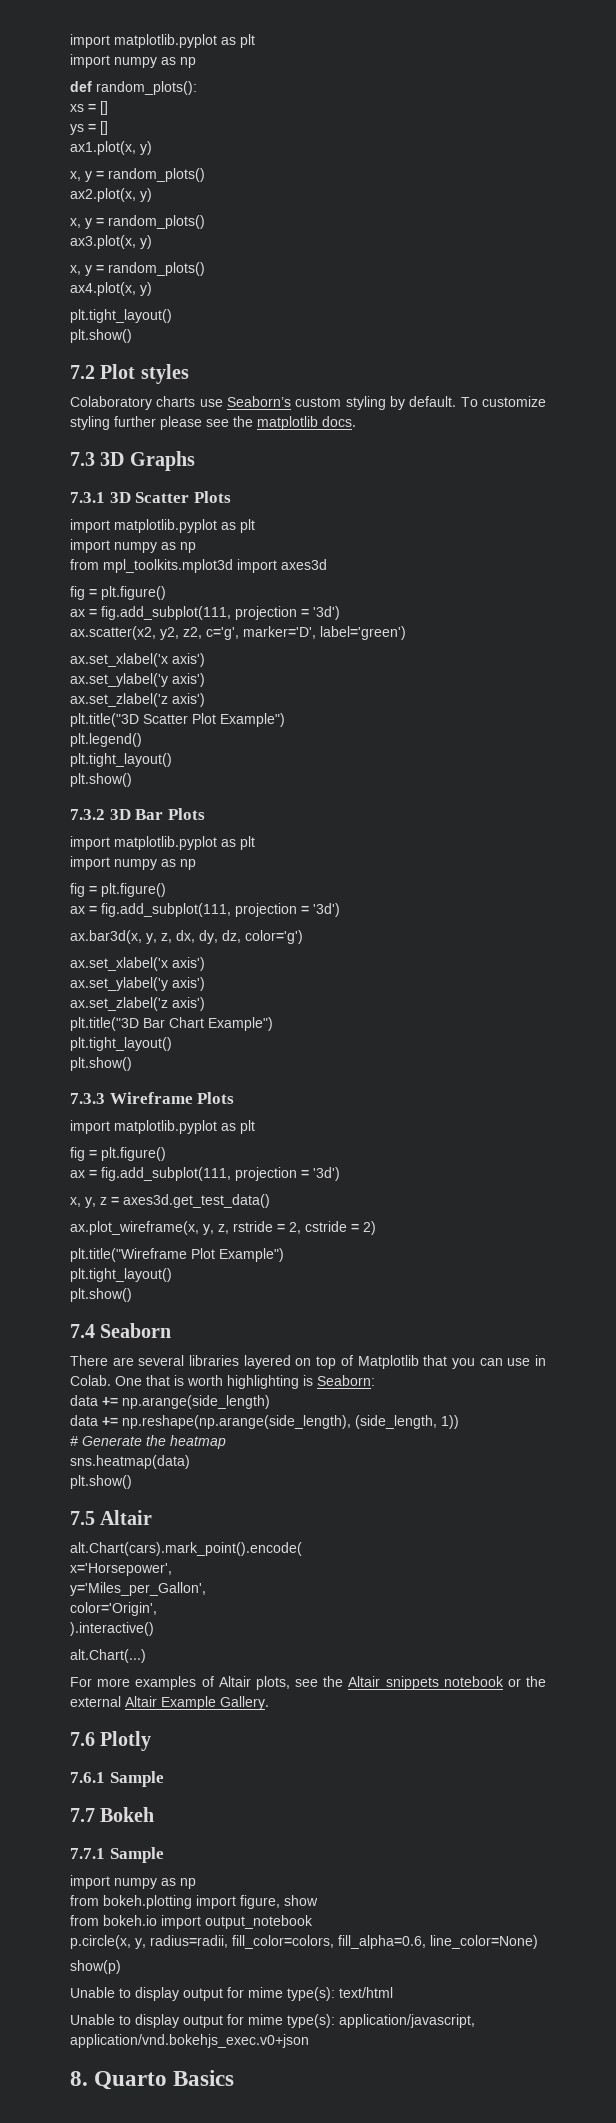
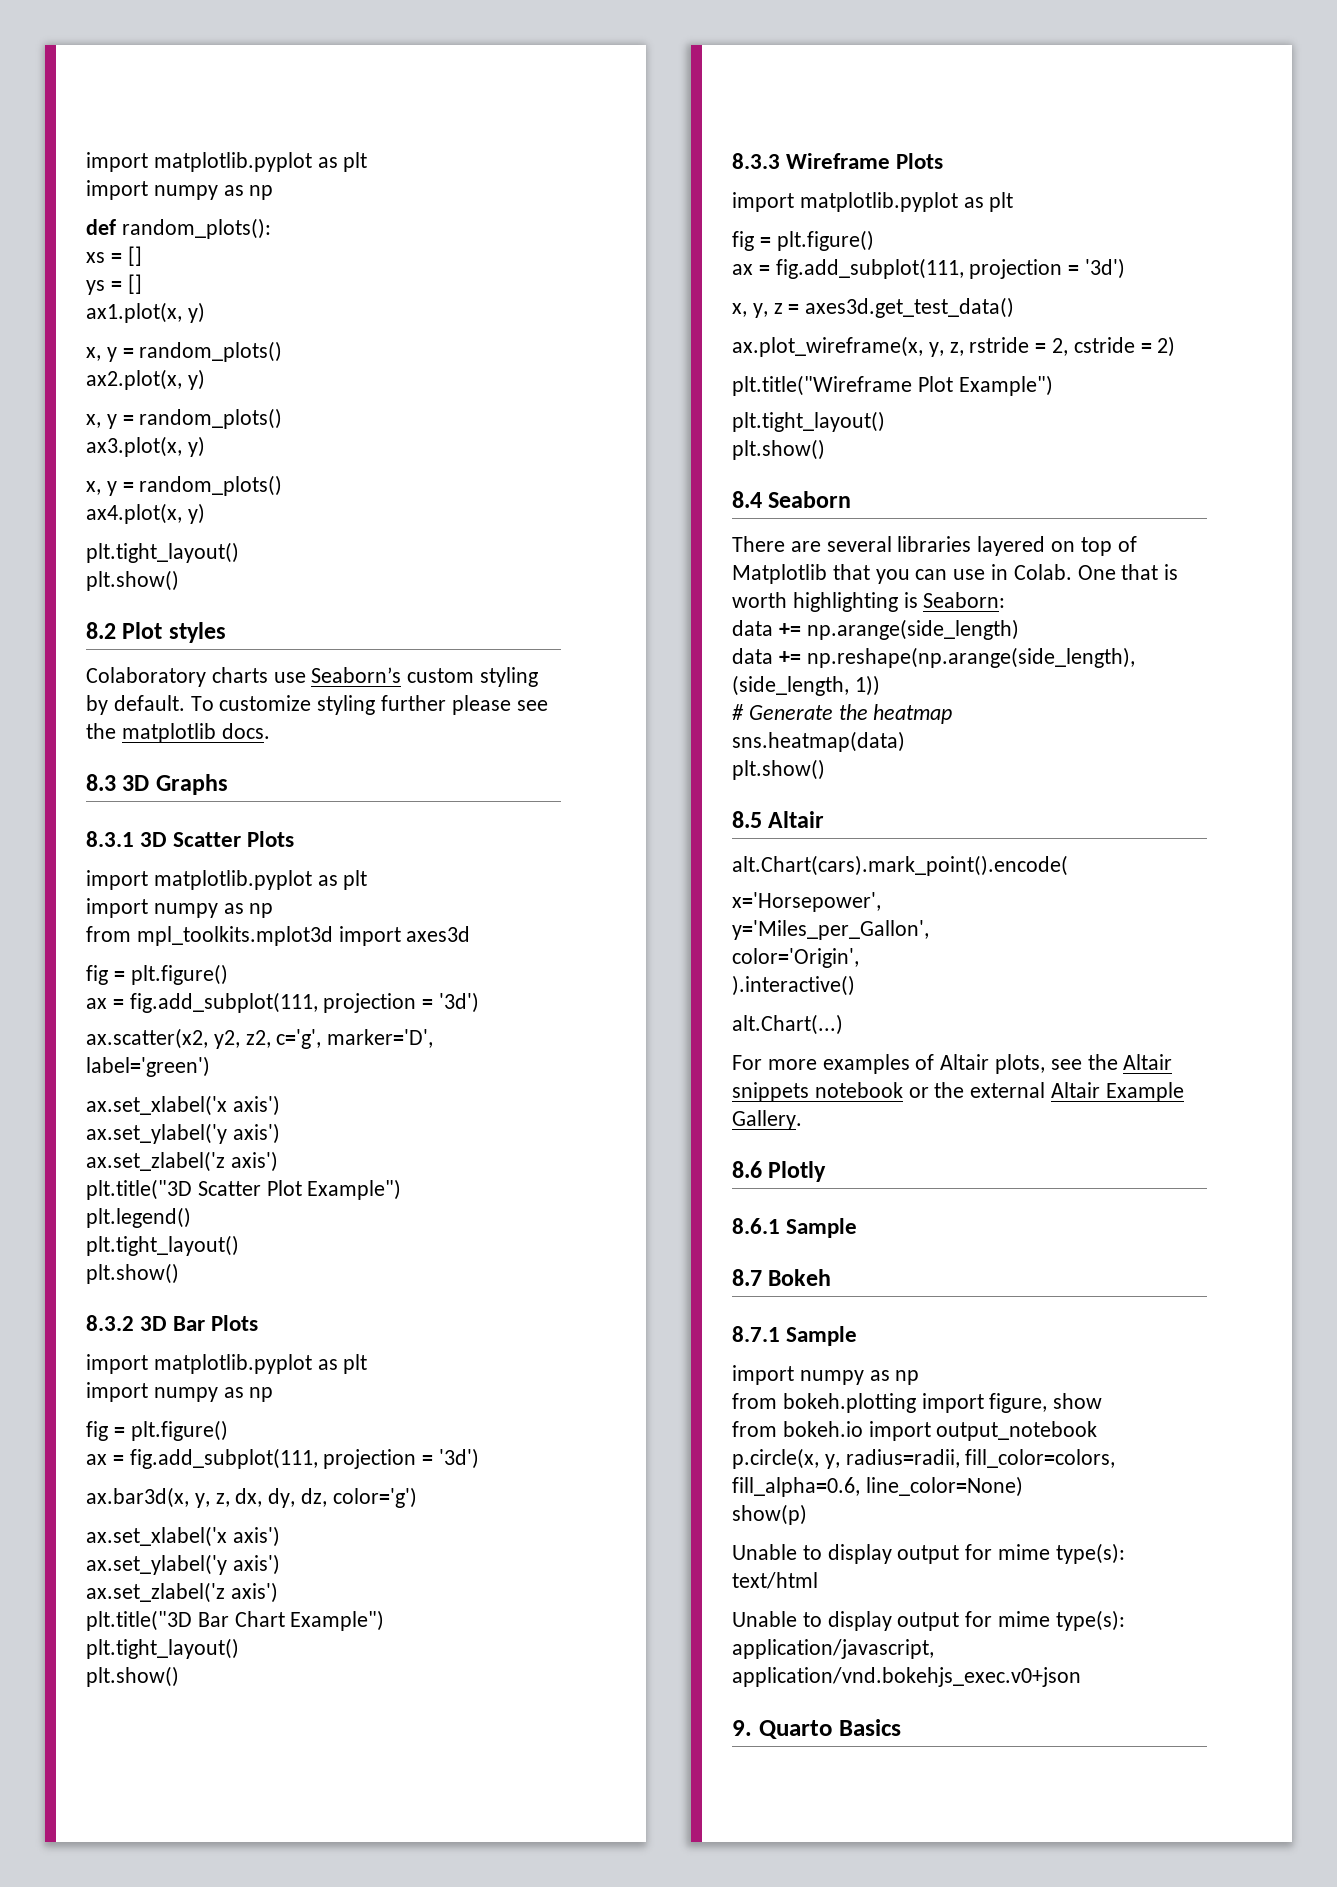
- 7.2 Plot styles
+ 8.2 Plot styles
- 7.3 3D Graphs
+ 8.3 3D Graphs
- 7.3.1 3D Scatter Plots
+ 8.3.1 3D Scatter Plots
- 7.3.2 3D Bar Plots
+ 8.3.2 3D Bar Plots
- 7.3.3 Wireframe Plots
+ 8.3.3 Wireframe Plots
- 7.4 Seaborn
+ 8.4 Seaborn
- 7.5 Altair
+ 8.5 Altair
- 7.6 Plotly
+ 8.6 Plotly
- 7.6.1 Sample
- 7.7 Bokeh
+ 8.6.1 Sample
+ 8.7 Bokeh
- 7.7.1 Sample
+ 8.7.1 Sample
- 8. Quarto Basics
+ 9. Quarto Basics

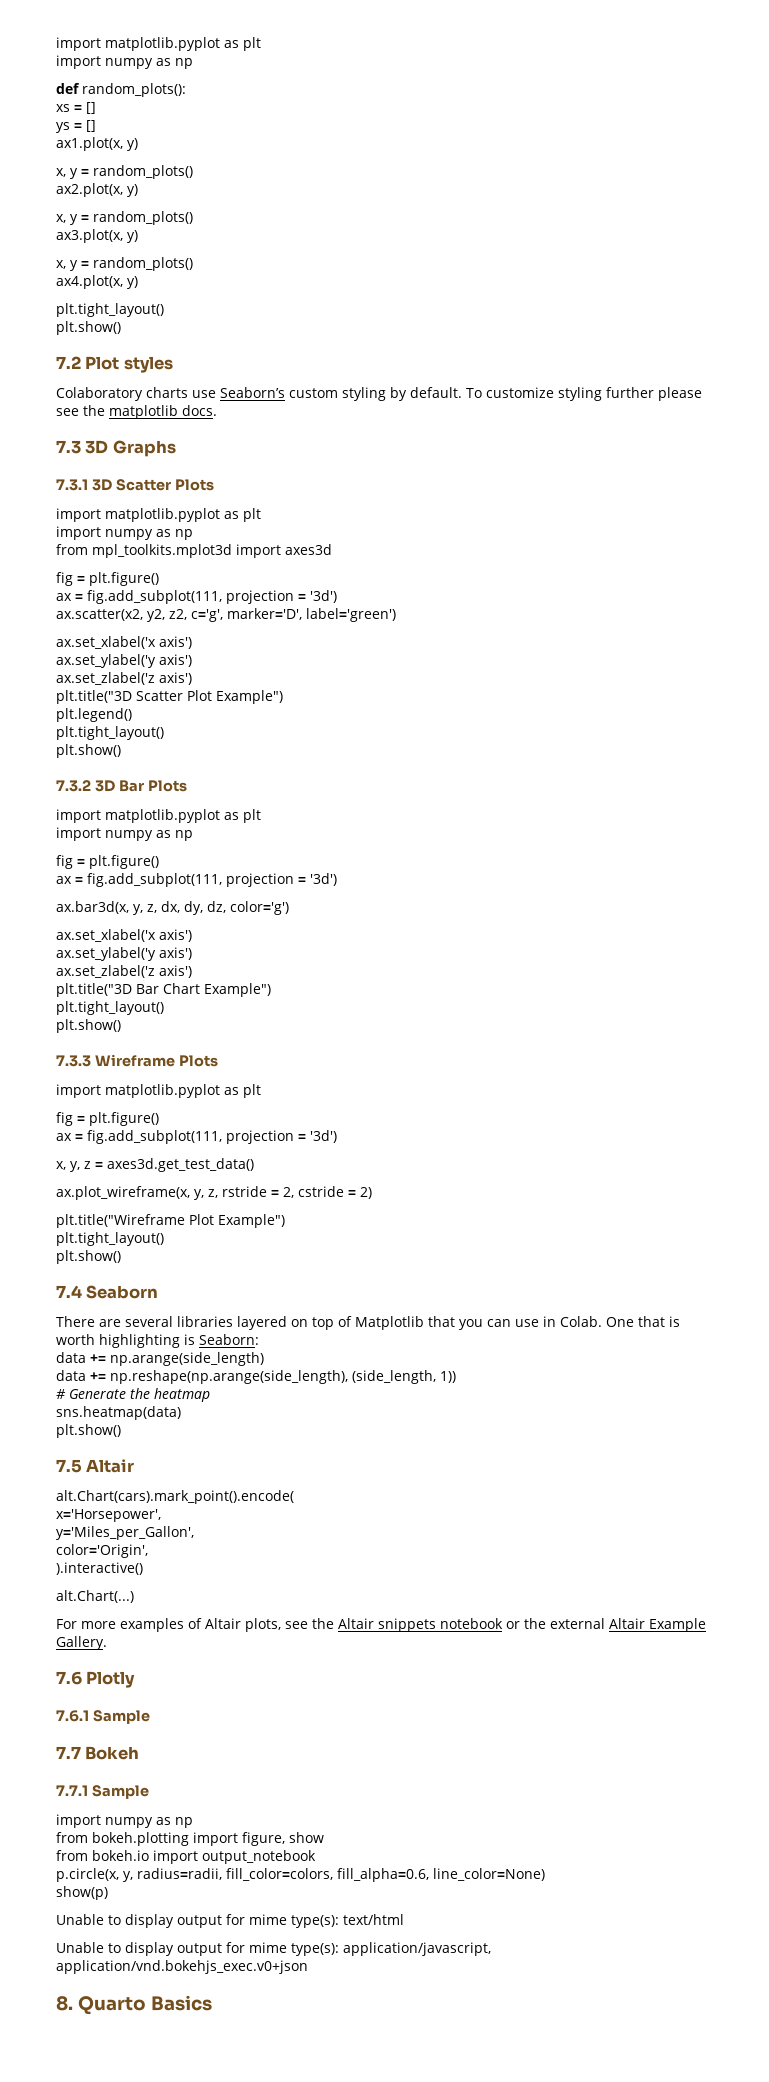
- 8.2 Plot styles
+ 7.2 Plot styles
- 8.3 3D Graphs
+ 7.3 3D Graphs
- 8.3.1 3D Scatter Plots
+ 7.3.1 3D Scatter Plots
- 8.3.2 3D Bar Plots
+ 7.3.2 3D Bar Plots
- 8.3.3 Wireframe Plots
+ 7.3.3 Wireframe Plots
- 8.4 Seaborn
+ 7.4 Seaborn
- 8.5 Altair
+ 7.5 Altair
- 8.6 Plotly
+ 7.6 Plotly
- 8.6.1 Sample
- 8.7 Bokeh
+ 7.6.1 Sample
+ 7.7 Bokeh
- 8.7.1 Sample
+ 7.7.1 Sample
- 9. Quarto Basics
+ 8. Quarto Basics

